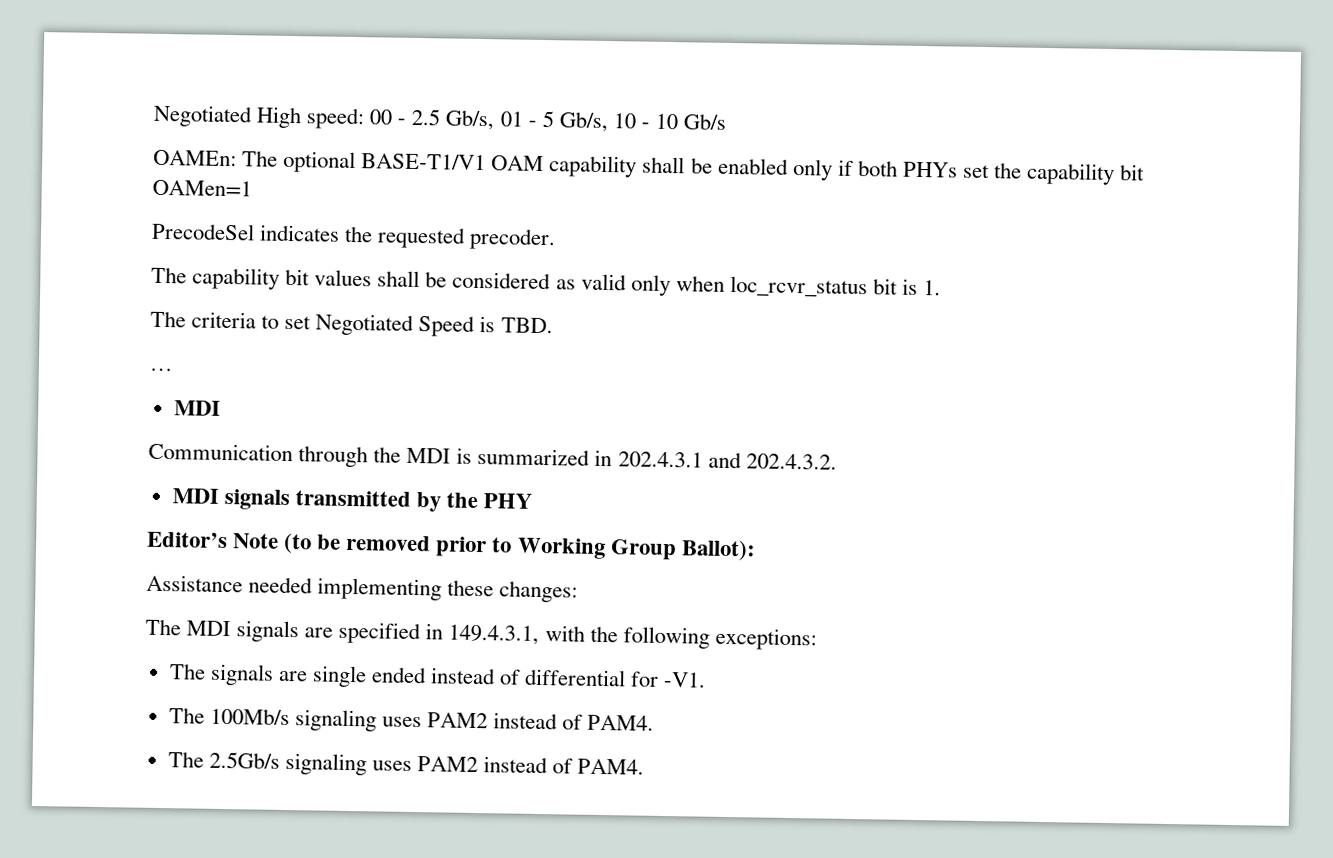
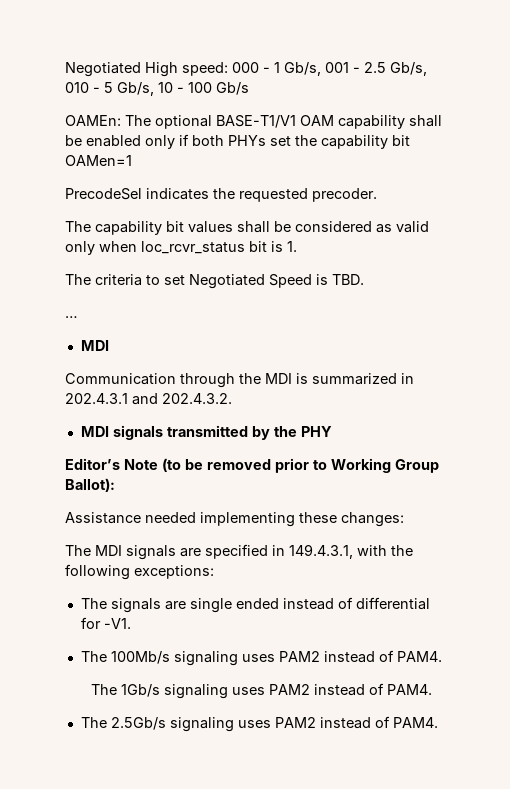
- Negotiated High speed: 00 - 2.5 Gb/s, 01 - 5 Gb/s, 10 - 10 Gb/s
+ Negotiated High speed: 000 - 1 Gb/s, 001 - 2.5 Gb/s, 010 - 5 Gb/s, 10 - 100 Gb/s
+ The 1Gb/s signaling uses PAM2 instead of PAM4.

